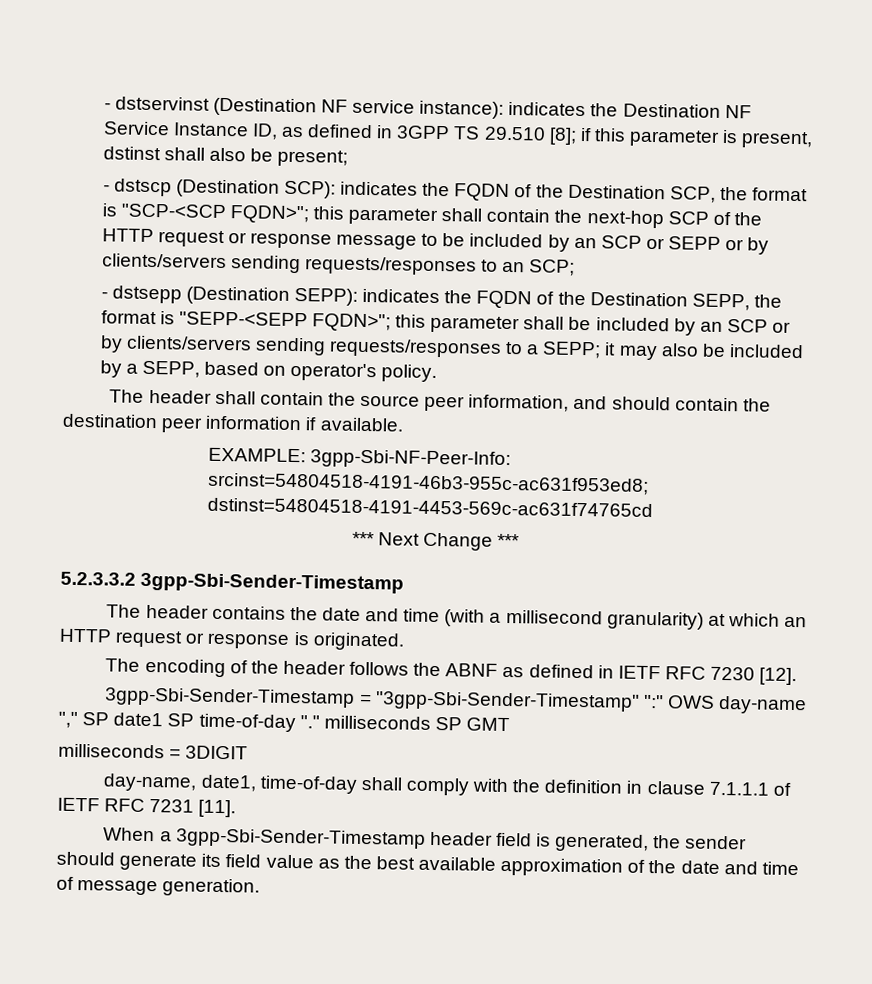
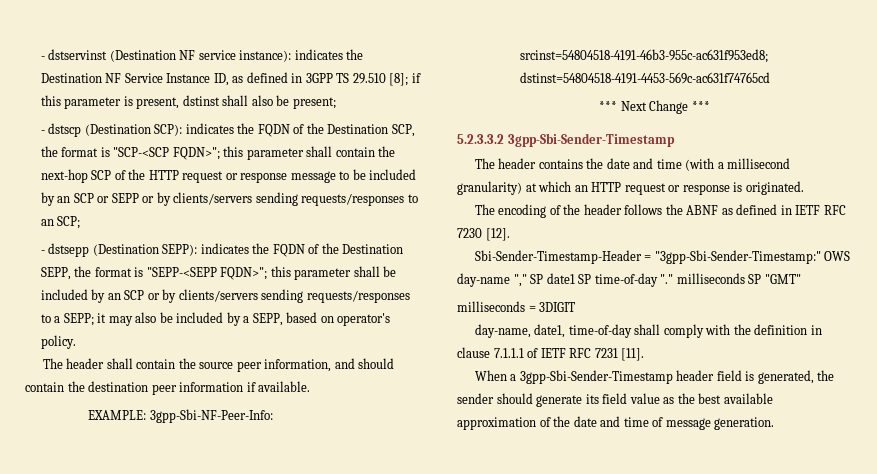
- 3gpp-Sbi-Sender-Timestamp = "3gpp-Sbi-Sender-Timestamp" ":" OWS day-name "," SP date1 SP time-of-day "." milliseconds SP GMT
+ Sbi-Sender-Timestamp-Header = "3gpp-Sbi-Sender-Timestamp:" OWS day-name "," SP date1 SP time-of-day "." milliseconds SP "GMT"

